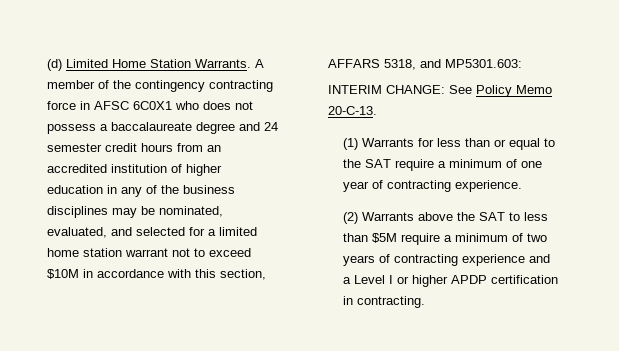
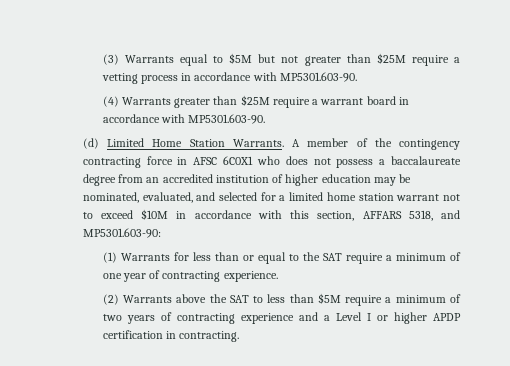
+ (3) Warrants equal to $5M but not greater than $25M require a vetting process in accordance with MP5301.603-90.
+ (4) Warrants greater than $25M require a warrant board in accordance with MP5301.603-90.
- A member of the contingency contracting force in AFSC 6C0X1 who does not possess a baccalaureate degree and 24 semester credit hours from an accredited institution of higher education in any of the business disciplines may be nominated, evaluated, and selected for a limited home station warrant not to exceed $10M in accordance with this section, AFFARS 5318, and MP5301.603:
- INTERIM CHANGE: See Policy Memo 20-C-13.
+ A member of the contingency contracting force in AFSC 6C0X1 who does not possess a baccalaureate degree from an accredited institution of higher education may be nominated, evaluated, and selected for a limited home station warrant not to exceed $10M in accordance with this section, AFFARS 5318, and MP5301.603-90:

